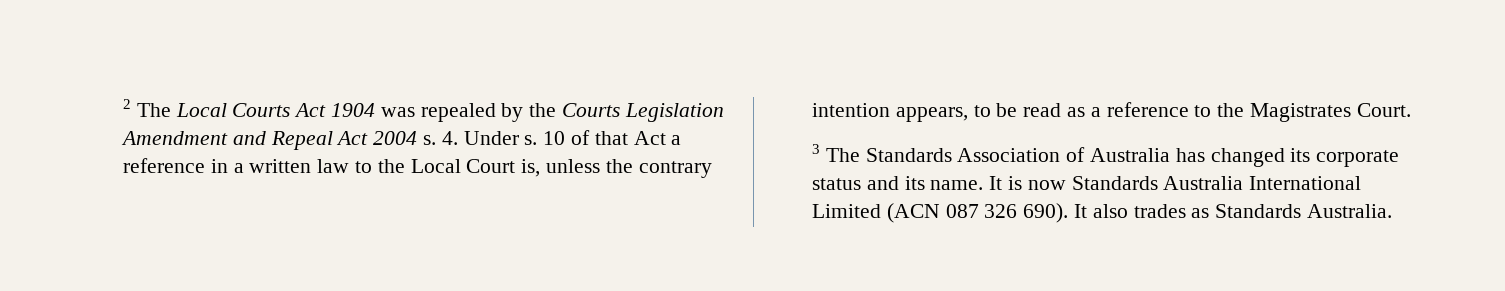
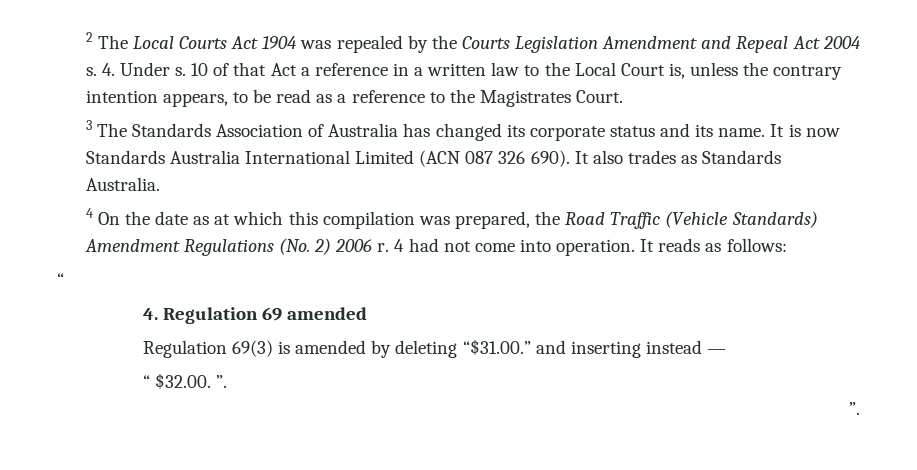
+ 4 On the date as at which this compilation was prepared, the Road Traffic (Vehicle Standards) Amendment Regulations (No. 2) 2006 r. 4 had not come into operation. It reads as follows:
+ “
+ 4. Regulation 69 amended
+ Regulation 69(3) is amended by deleting “$31.00.” and inserting instead —
+ “ $32.00. ”.
+ ”.

